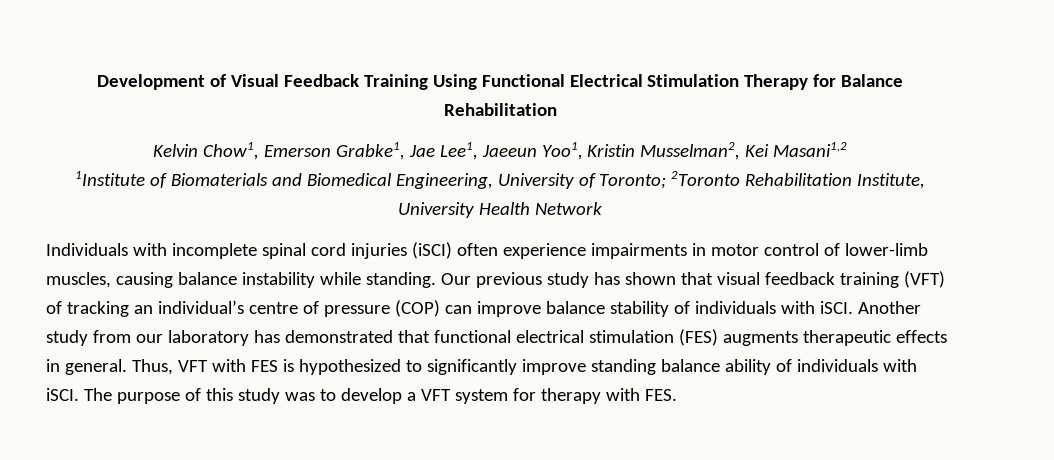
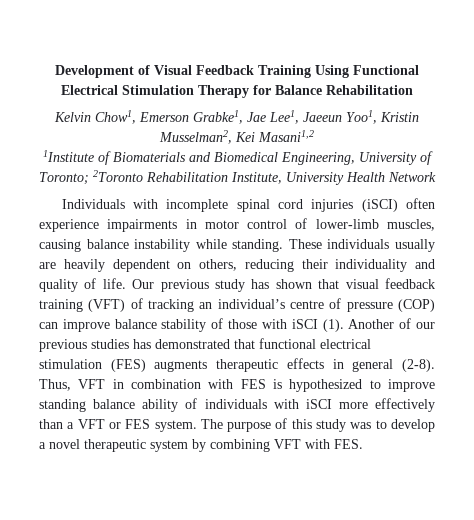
+ These individuals usually are heavily dependent on others, reducing their individuality and quality of life.
- Our previous study has shown that visual feedback training (VFT) of tracking an individual’s centre of pressure (COP) can improve balance stability of individuals with iSCI. Another study from our laboratory has demonstrated that functional electrical stimulation (FES) augments therapeutic effects in general. Thus, VFT with FES is hypothesized to significantly improve standing balance ability of individuals with iSCI.
+ Our previous study has shown that visual feedback training (VFT) of tracking an individual’s centre of pressure (COP) can improve balance stability of those with iSCI (1). Another of our previous studies has demonstrated that functional electrical stimulation (FES) augments therapeutic effects in general (2-8). Thus, VFT in combination with FES is hypothesized to improve standing balance ability of individuals with iSCI more effectively than a VFT or FES system.
- The purpose of this study was to develop a VFT system for therapy with FES.
+ The purpose of this study was to develop a novel therapeutic system by combining VFT with FES.

